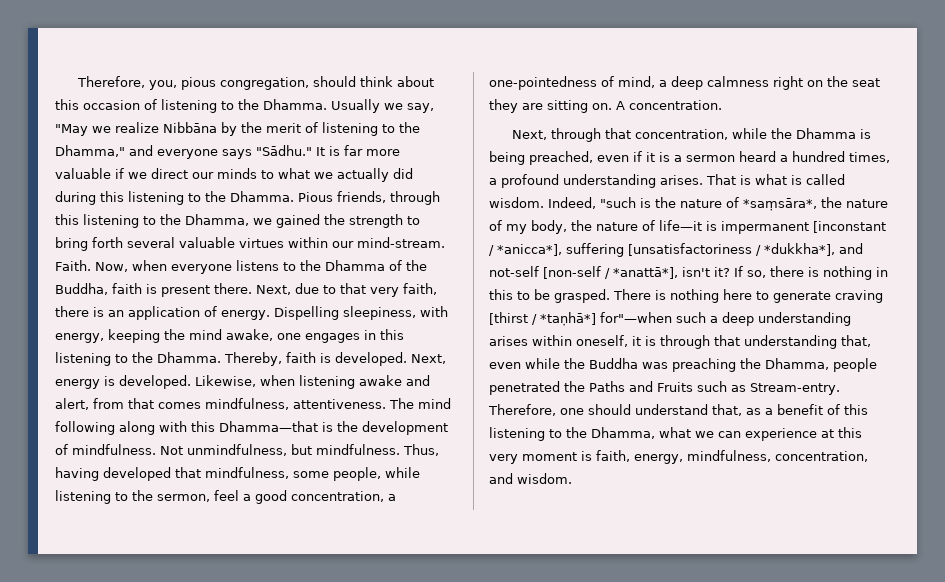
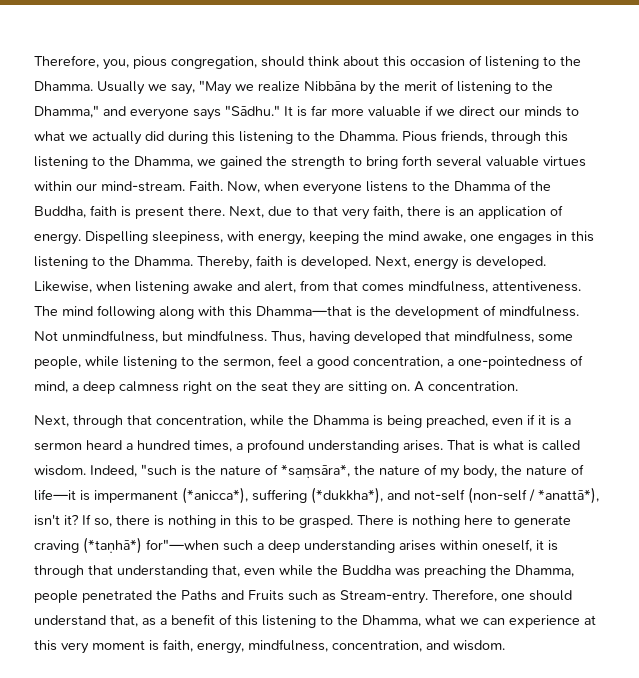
- Indeed, "such is the nature of *saṃsāra*, the nature of my body, the nature of life—it is impermanent [inconstant / *anicca*], suffering [unsatisfactoriness / *dukkha*], and not-self [non-self / *anattā*], isn't it?
+ Indeed, "such is the nature of *saṃsāra*, the nature of my body, the nature of life—it is impermanent (*anicca*), suffering (*dukkha*), and not-self (non-self / *anattā*), isn't it?
- There is nothing here to generate craving [thirst / *taṇhā*] for"—when such a deep understanding arises within oneself, it is through that understanding that, even while the Buddha was preaching the Dhamma, people penetrated the Paths and Fruits such as Stream-entry.
+ There is nothing here to generate craving (*taṇhā*) for"—when such a deep understanding arises within oneself, it is through that understanding that, even while the Buddha was preaching the Dhamma, people penetrated the Paths and Fruits such as Stream-entry.

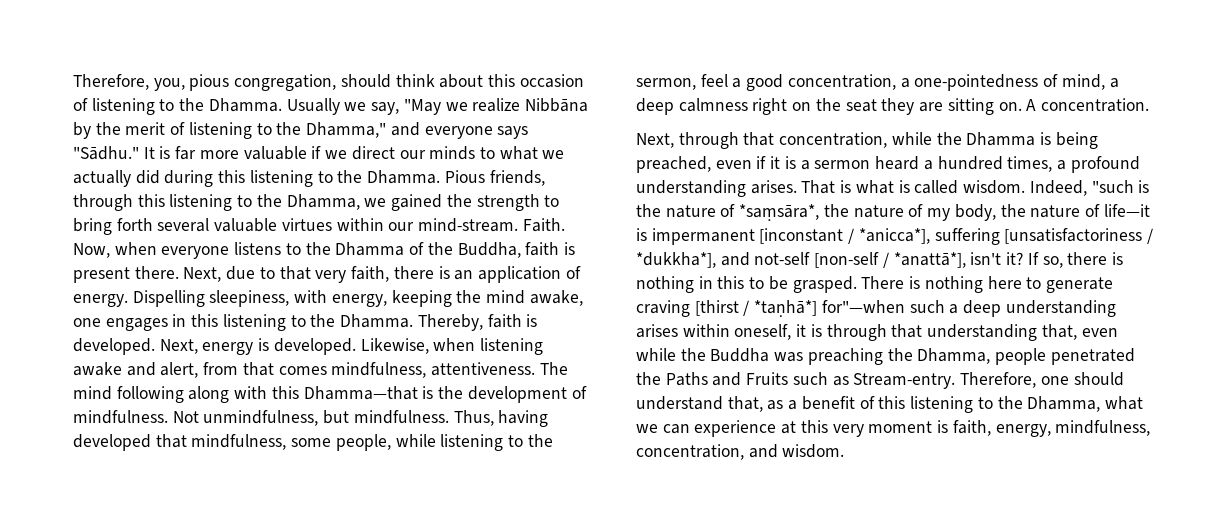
- Indeed, "such is the nature of *saṃsāra*, the nature of my body, the nature of life—it is impermanent (*anicca*), suffering (*dukkha*), and not-self (non-self / *anattā*), isn't it?
+ Indeed, "such is the nature of *saṃsāra*, the nature of my body, the nature of life—it is impermanent [inconstant / *anicca*], suffering [unsatisfactoriness / *dukkha*], and not-self [non-self / *anattā*], isn't it?
- There is nothing here to generate craving (*taṇhā*) for"—when such a deep understanding arises within oneself, it is through that understanding that, even while the Buddha was preaching the Dhamma, people penetrated the Paths and Fruits such as Stream-entry.
+ There is nothing here to generate craving [thirst / *taṇhā*] for"—when such a deep understanding arises within oneself, it is through that understanding that, even while the Buddha was preaching the Dhamma, people penetrated the Paths and Fruits such as Stream-entry.

